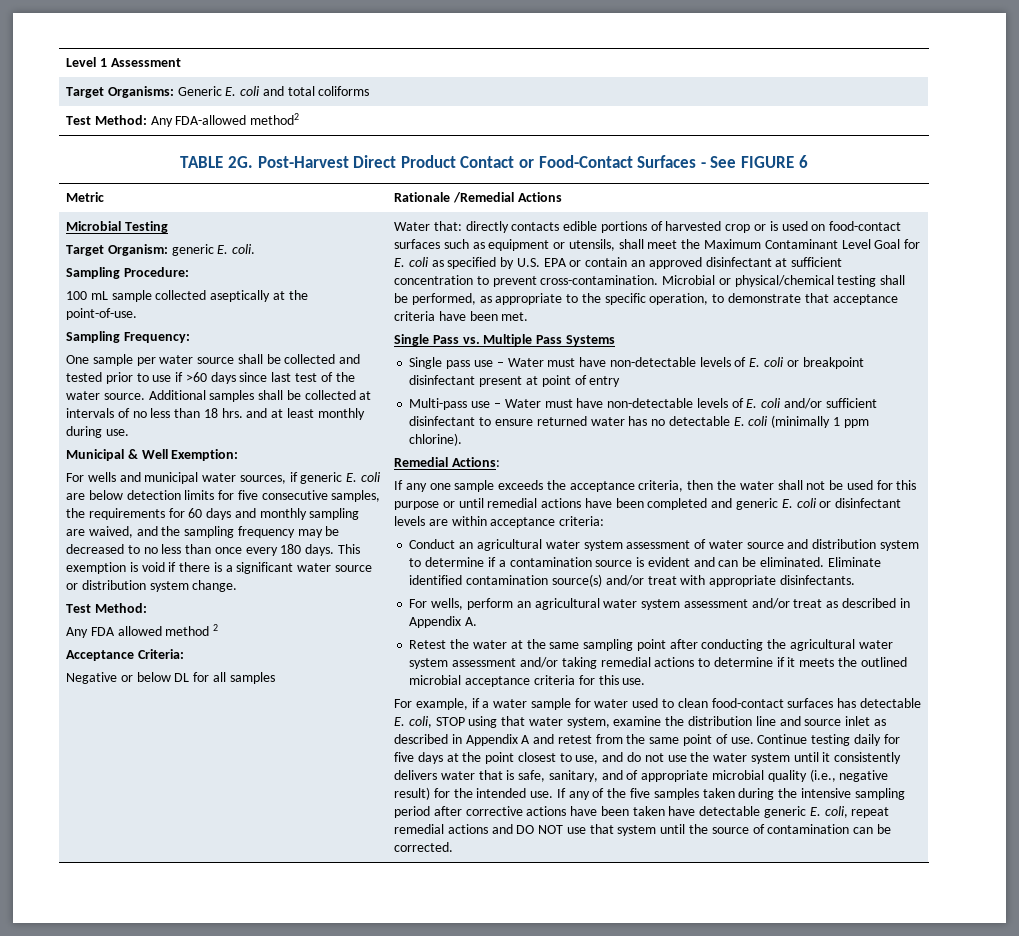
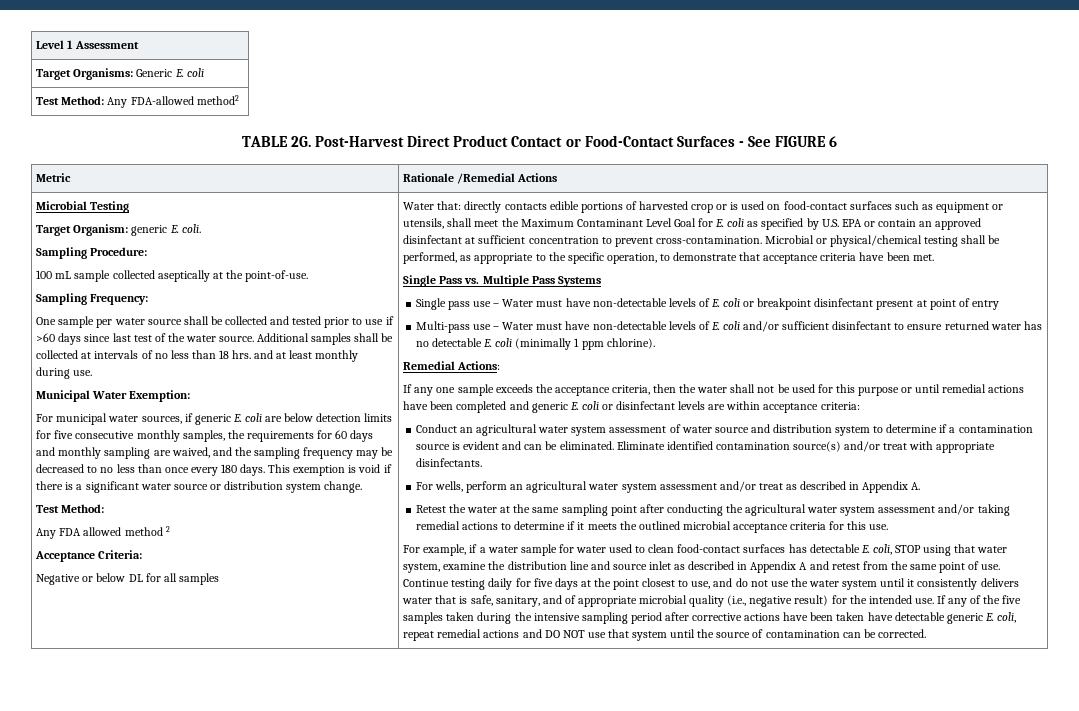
- Target Organisms: Generic E. coli and total coliforms
+ Target Organisms: Generic E. coli
- Municipal & Well Exemption:
+ Municipal Water Exemption:
- For wells and municipal water sources, if generic E. coli are below detection limits for five consecutive samples, the requirements for 60 days and monthly sampling are waived, and the sampling frequency may be decreased to no less than once every 180 days.
+ For municipal water sources, if generic E. coli are below detection limits for five consecutive monthly samples, the requirements for 60 days and monthly sampling are waived, and the sampling frequency may be decreased to no less than once every 180 days.

